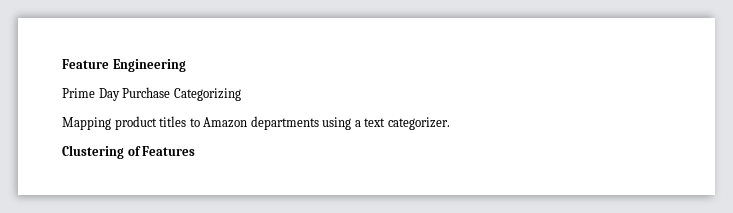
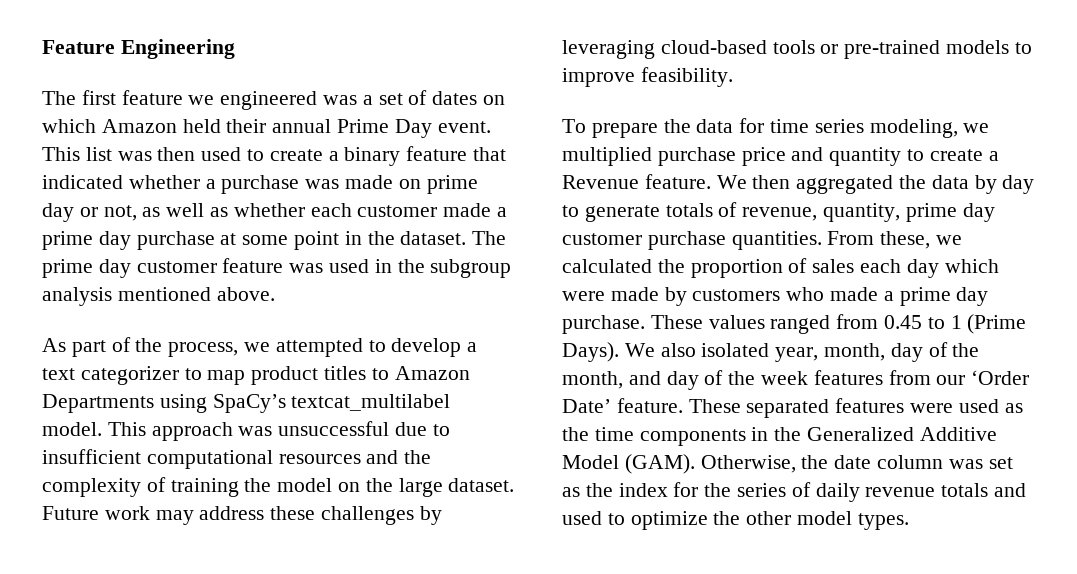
- Prime Day Purchase Categorizing
- Mapping product titles to Amazon departments using a text categorizer.
- Clustering of Features
+ The first feature we engineered was a set of dates on which Amazon held their annual Prime Day event. This list was then used to create a binary feature that indicated whether a purchase was made on prime day or not, as well as whether each customer made a prime day purchase at some point in the dataset. The prime day customer feature was used in the subgroup analysis mentioned above.
+ As part of the process, we attempted to develop a text categorizer to map product titles to Amazon Departments using SpaCy’s textcat_multilabel model. This approach was unsuccessful due to insufficient computational resources and the complexity of training the model on the large dataset. Future work may address these challenges by leveraging cloud-based tools or pre-trained models to improve feasibility.
+ To prepare the data for time series modeling, we multiplied purchase price and quantity to create a Revenue feature. We then aggregated the data by day to generate totals of revenue, quantity, prime day customer purchase quantities. From these, we calculated the proportion of sales each day which were made by customers who made a prime day purchase. These values ranged from 0.45 to 1 (Prime Days). We also isolated year, month, day of the month, and day of the week features from our ‘Order Date’ feature. These separated features were used as the time components in the Generalized Additive Model (GAM). Otherwise, the date column was set as the index for the series of daily revenue totals and used to optimize the other model types.

